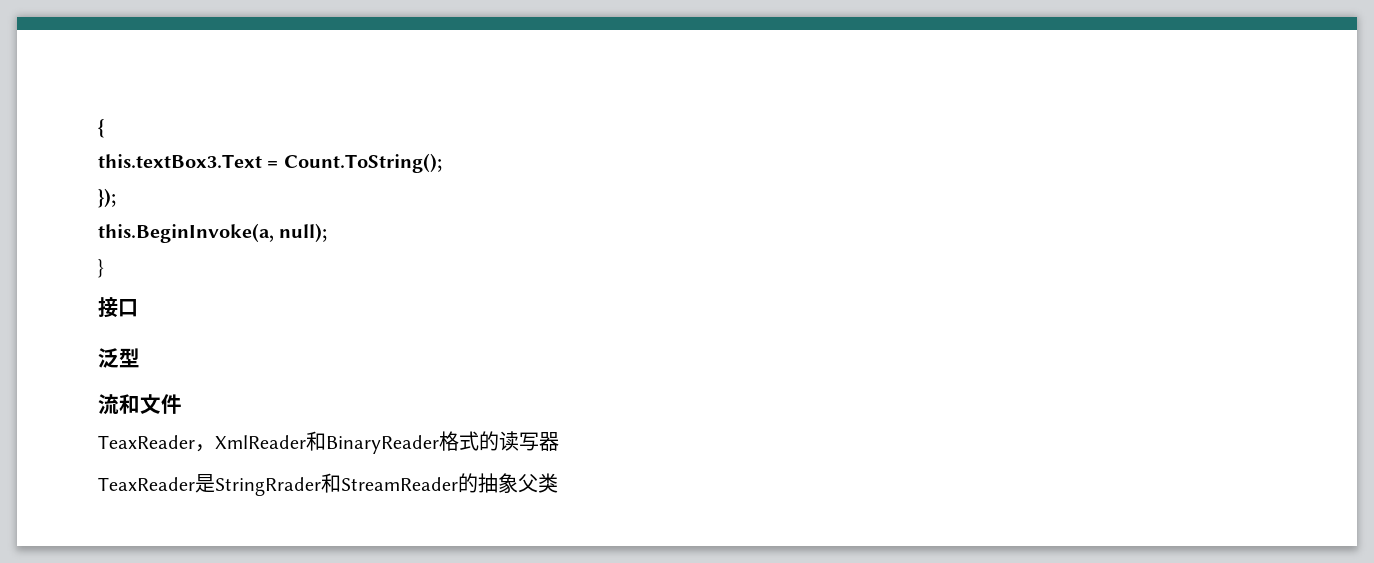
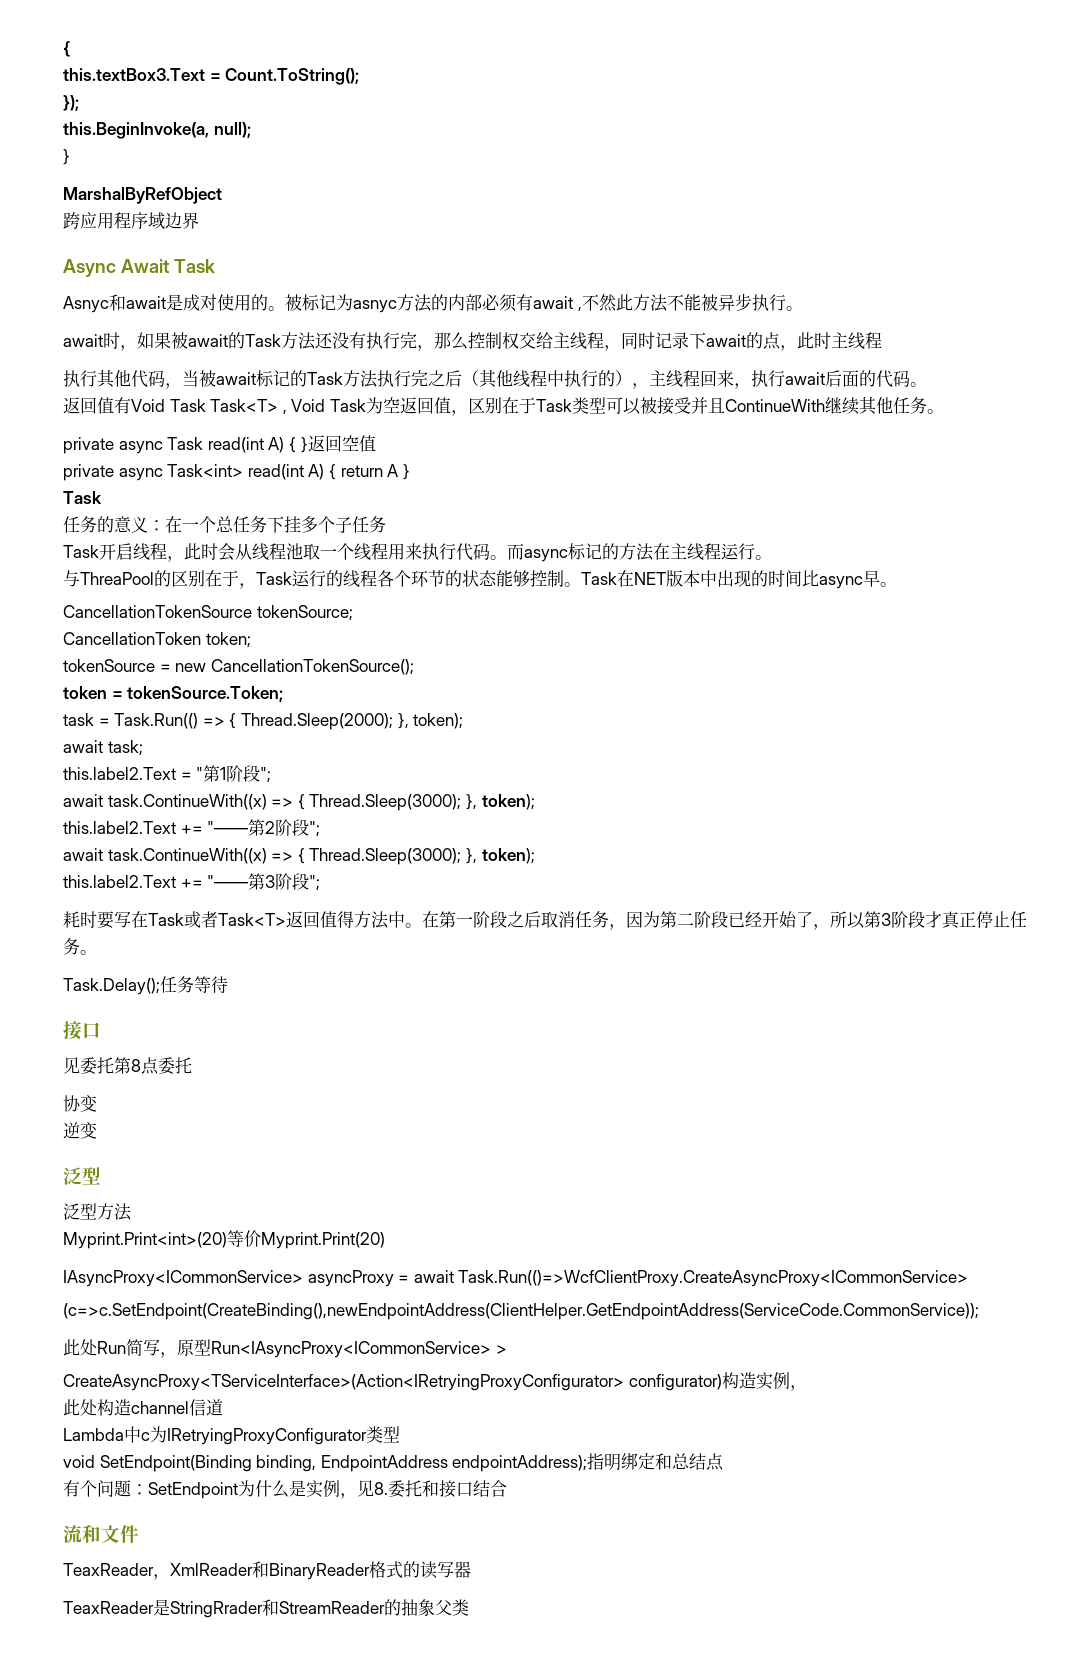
+ MarshalByRefObject
+ 跨应用程序域边界
+ Async Await Task
+ Asnyc和await是成对使用的。被标记为asnyc方法的内部必须有await ,不然此方法不能被异步执行。
+ await时，如果被await的Task方法还没有执行完，那么控制权交给主线程，同时记录下await的点，此时主线程
+ 执行其他代码，当被await标记的Task方法执行完之后（其他线程中执行的），主线程回来，执行await后面的代码。
+ 返回值有Void Task Task<T> , Void Task为空返回值，区别在于Task类型可以被接受并且ContinueWith继续其他任务。
+ private async Task read(int A) { }返回空值
+ private async Task<int> read(int A) { return A }
+ Task
+ 任务的意义：在一个总任务下挂多个子任务
+ Task开启线程，此时会从线程池取一个线程用来执行代码。而async标记的方法在主线程运行。
+ 与ThreaPool的区别在于，Task运行的线程各个环节的状态能够控制。Task在NET版本中出现的时间比async早。
+ CancellationTokenSource tokenSource;
+ CancellationToken token;
+ tokenSource = new CancellationTokenSource();
+ token = tokenSource.Token;
+ task = Task.Run(() => { Thread.Sleep(2000); }, token);
+ await task;
+ this.label2.Text = "第1阶段";
+ await task.ContinueWith((x) => { Thread.Sleep(3000); }, token);
+ this.label2.Text += "——第2阶段";
+ await task.ContinueWith((x) => { Thread.Sleep(3000); }, token);
+ this.label2.Text += "——第3阶段";
+ 耗时要写在Task或者Task<T>返回值得方法中。在第一阶段之后取消任务，因为第二阶段已经开始了，所以第3阶段才真正停止任务。
+ Task.Delay();任务等待
  接口
+ 见委托第8点委托
+ 协变
+ 逆变
  泛型
+ 泛型方法
+ Myprint.Print<int>(20)等价Myprint.Print(20)
+ IAsyncProxy<ICommonService> asyncProxy = await Task.Run(()=>WcfClientProxy.CreateAsyncProxy<ICommonService>
+ (c=>c.SetEndpoint(CreateBinding(),newEndpointAddress(ClientHelper.GetEndpointAddress(ServiceCode.CommonService));
+ 此处Run简写，原型Run<IAsyncProxy<ICommonService> >
+ CreateAsyncProxy<TServiceInterface>(Action<IRetryingProxyConfigurator> configurator)构造实例，
+ 此处构造channel信道
+ Lambda中c为IRetryingProxyConfigurator类型
+ void SetEndpoint(Binding binding, EndpointAddress endpointAddress);指明绑定和总结点
+ 有个问题：SetEndpoint为什么是实例，见8.委托和接口结合

